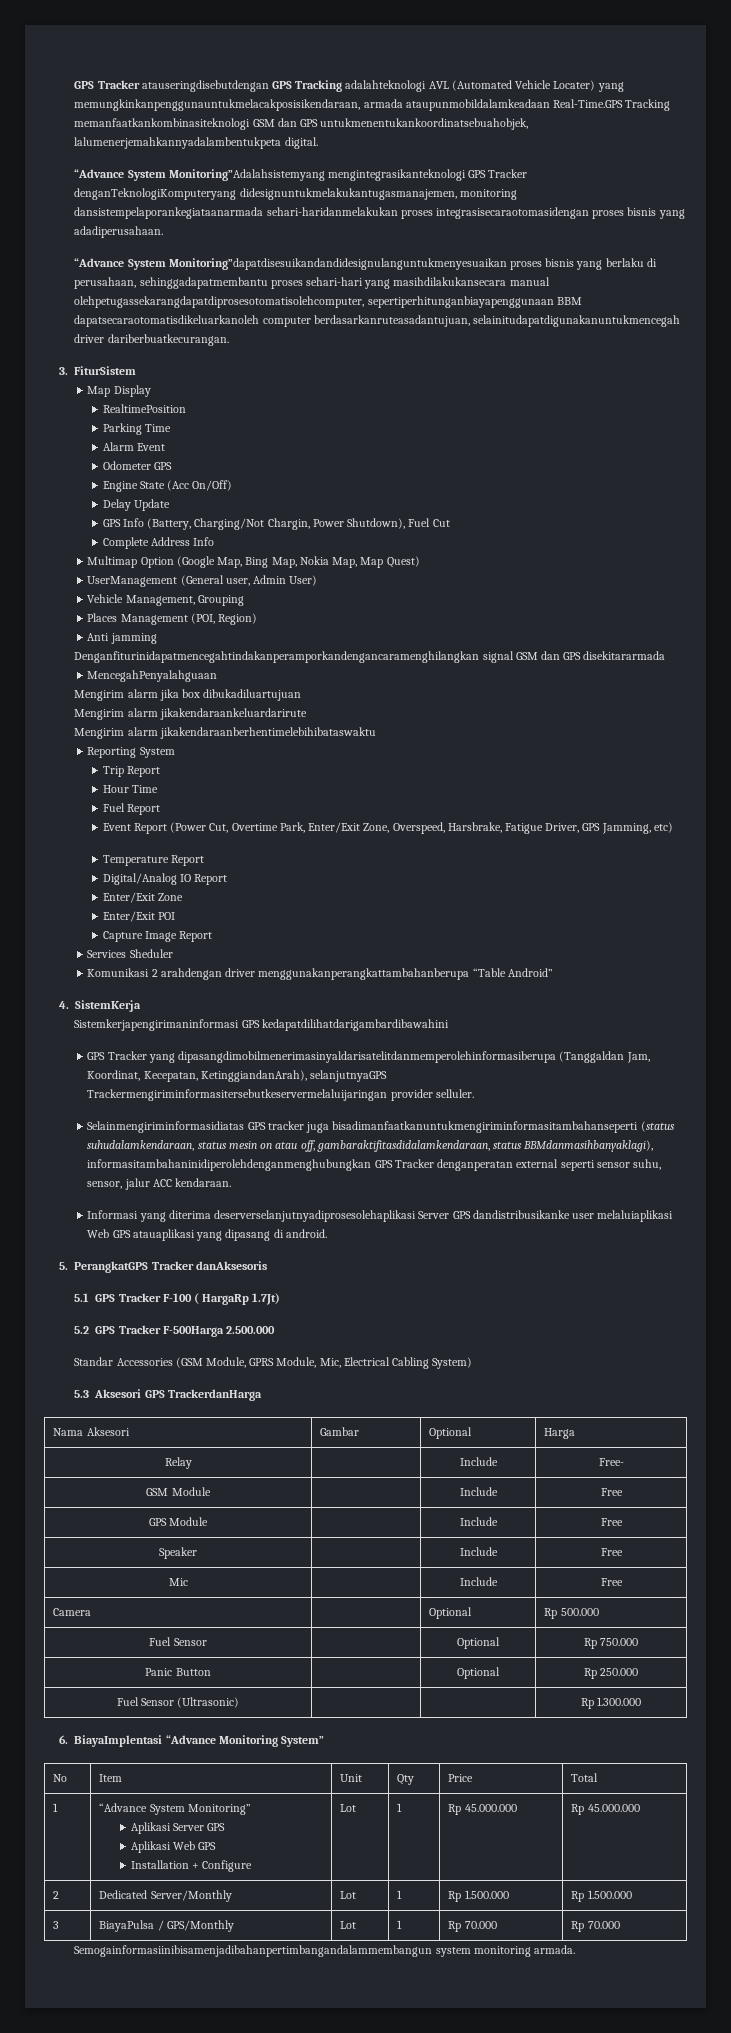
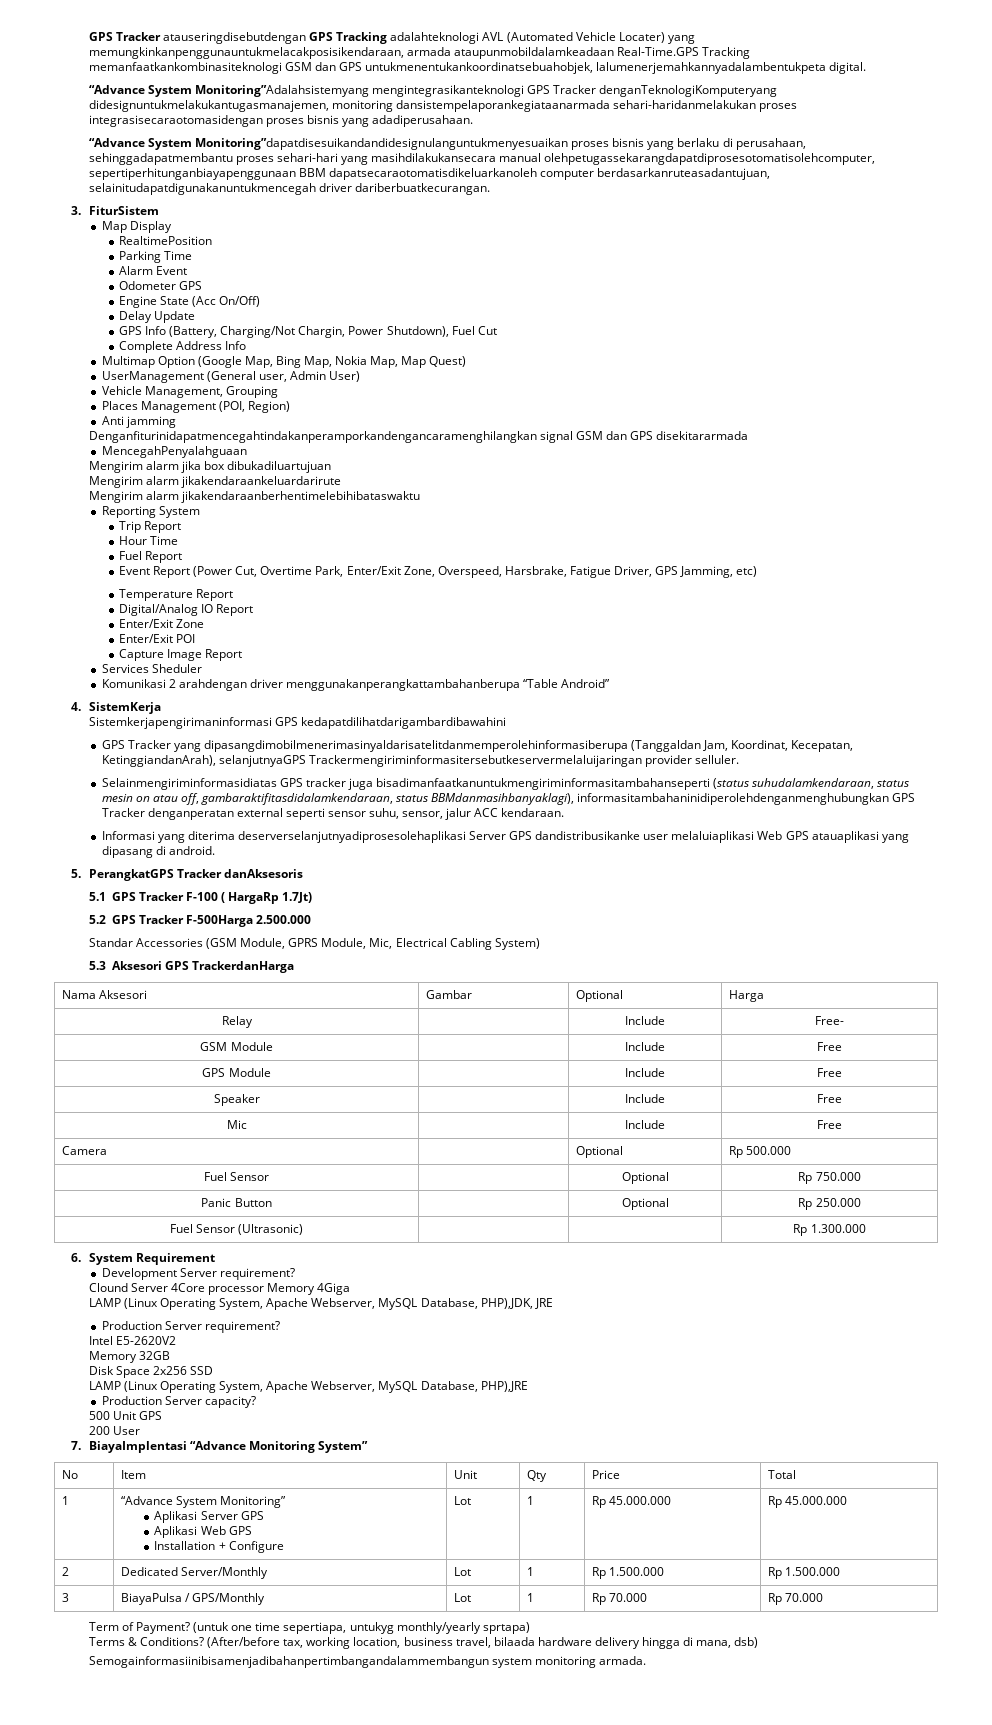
- 6. BiayaImplentasi “Advance Monitoring System”
+ 6. System Requirement
+ Development Server requirement?
+ Clound Server 4Core processor Memory 4Giga
+ LAMP (Linux Operating System, Apache Webserver, MySQL Database, PHP),JDK, JRE
+ Production Server requirement?
+ Intel E5-2620V2
+ Memory 32GB
+ Disk Space 2x256 SSD
+ LAMP (Linux Operating System, Apache Webserver, MySQL Database, PHP),JRE
+ Production Server capacity?
+ 500 Unit GPS
+ 200 User
+ 7. BiayaImplentasi “Advance Monitoring System”
+ Term of Payment? (untuk one time sepertiapa, untukyg monthly/yearly sprtapa)
+ Terms & Conditions? (After/before tax, working location, business travel, bilaada hardware delivery hingga di mana, dsb)

